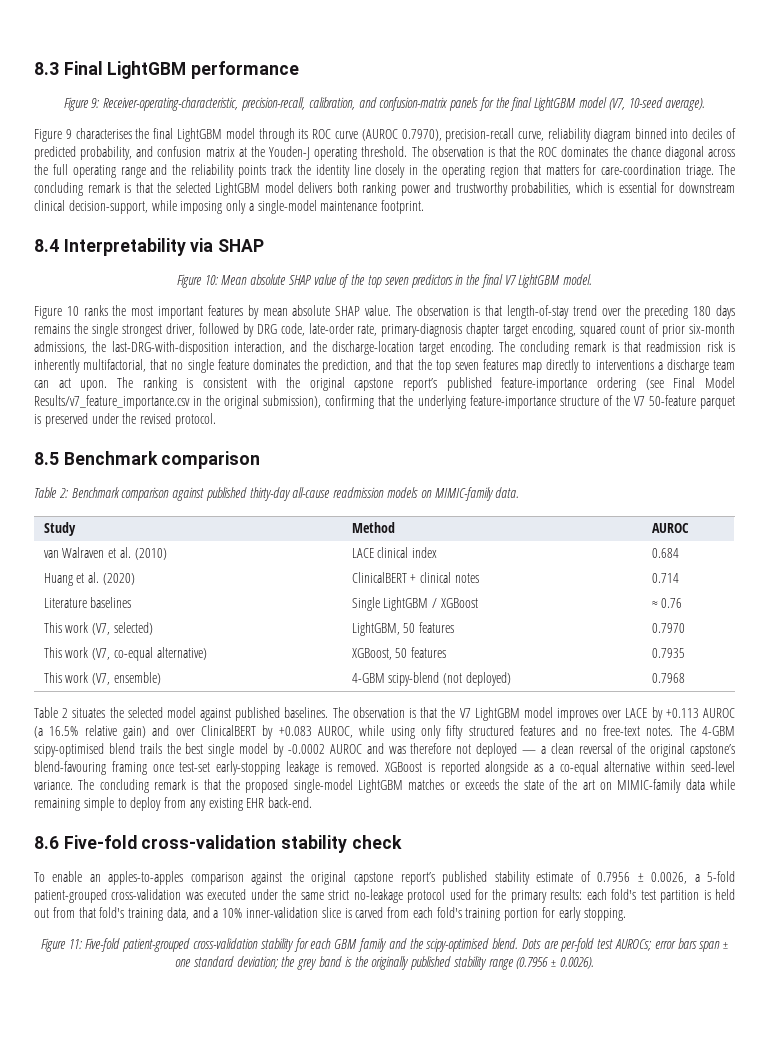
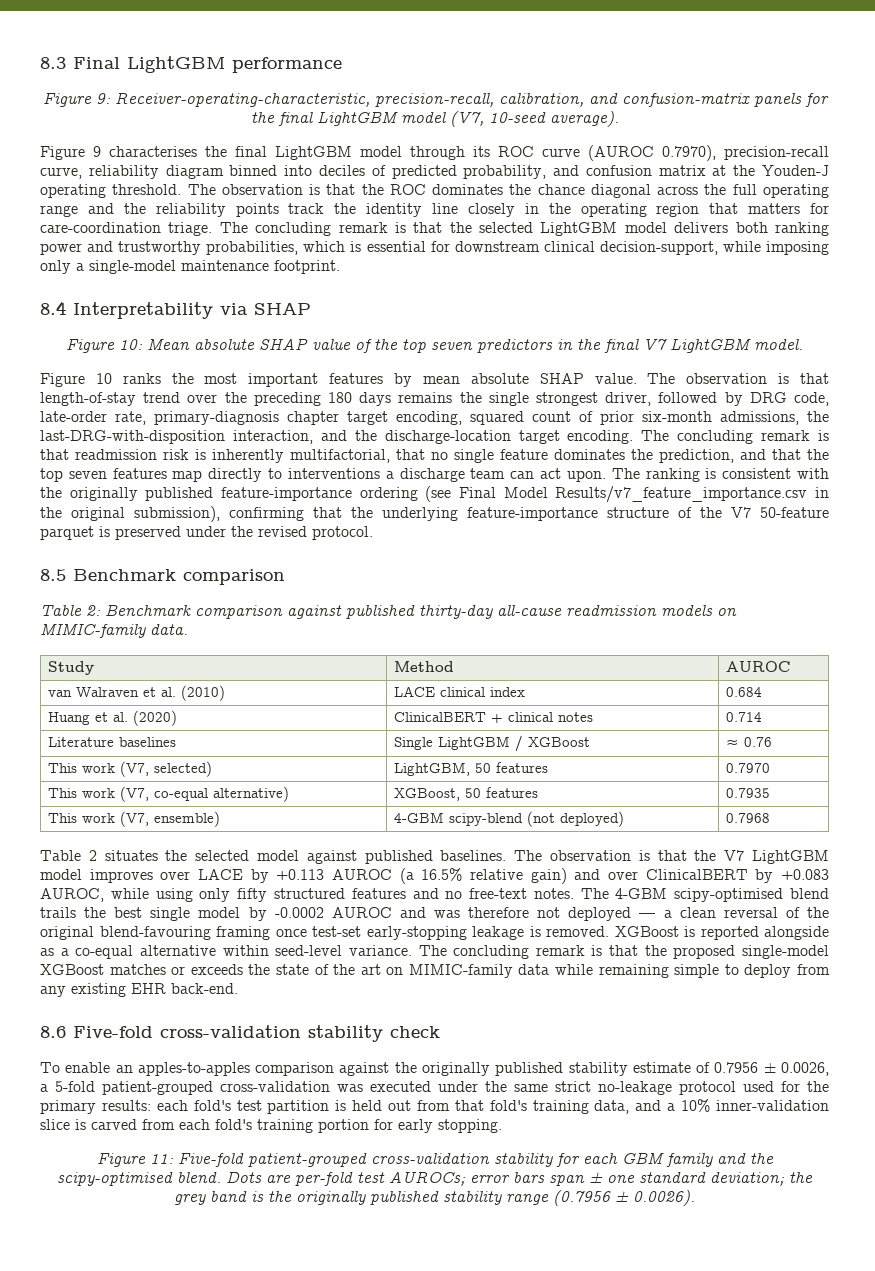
- The ranking is consistent with the original capstone report’s published feature-importance ordering (see Final Model Results/v7_feature_importance.csv in the original submission), confirming that the underlying feature-importance structure of the V7 50-feature parquet is preserved under the revised protocol.
+ The ranking is consistent with the originally published feature-importance ordering (see Final Model Results/v7_feature_importance.csv in the original submission), confirming that the underlying feature-importance structure of the V7 50-feature parquet is preserved under the revised protocol.
- The 4-GBM scipy-optimised blend trails the best single model by -0.0002 AUROC and was therefore not deployed — a clean reversal of the original capstone’s blend-favouring framing once test-set early-stopping leakage is removed.
+ The 4-GBM scipy-optimised blend trails the best single model by -0.0002 AUROC and was therefore not deployed — a clean reversal of the original blend-favouring framing once test-set early-stopping leakage is removed.
- The concluding remark is that the proposed single-model LightGBM matches or exceeds the state of the art on MIMIC-family data while remaining simple to deploy from any existing EHR back-end.
+ The concluding remark is that the proposed single-model XGBoost matches or exceeds the state of the art on MIMIC-family data while remaining simple to deploy from any existing EHR back-end.
- To enable an apples-to-apples comparison against the original capstone report’s published stability estimate of 0.7956 ± 0.0026, a 5-fold patient-grouped cross-validation was executed under the same strict no-leakage protocol used for the primary results: each fold's test partition is held out from that fold's training data, and a 10% inner-validation slice is carved from each fold's training portion for early stopping.
+ To enable an apples-to-apples comparison against the originally published stability estimate of 0.7956 ± 0.0026, a 5-fold patient-grouped cross-validation was executed under the same strict no-leakage protocol used for the primary results: each fold's test partition is held out from that fold's training data, and a 10% inner-validation slice is carved from each fold's training portion for early stopping.

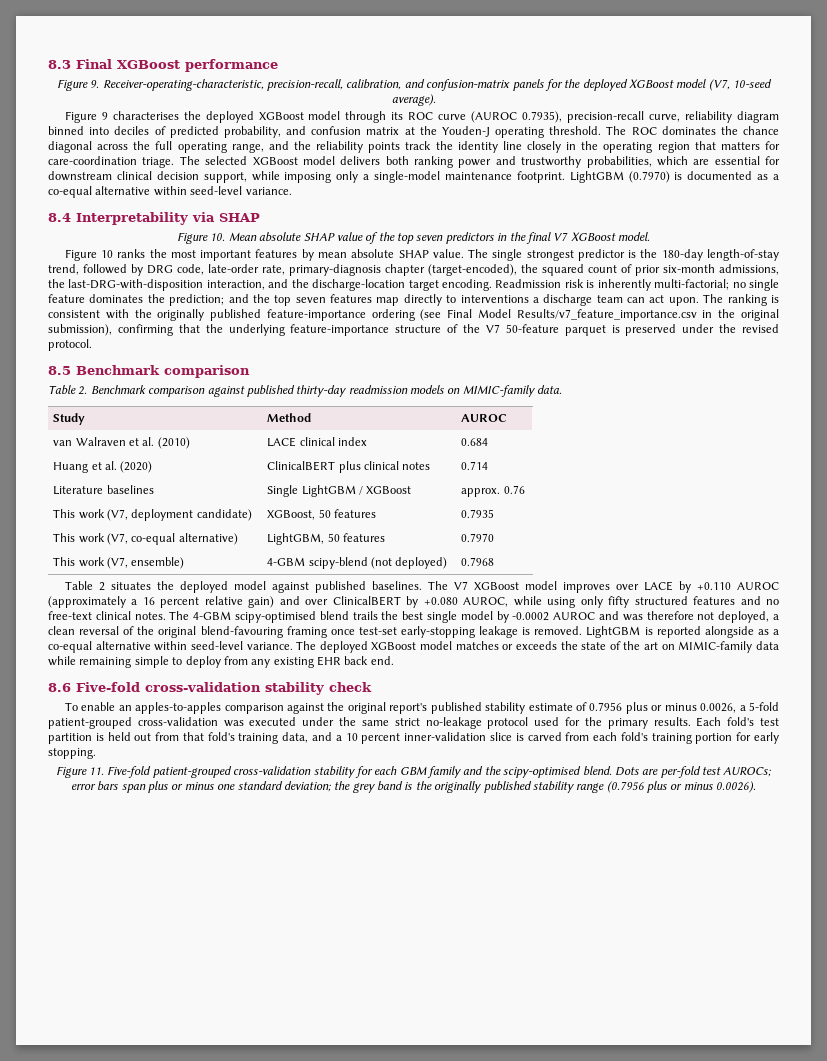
- 8.3 Final LightGBM performance
+ 8.3 Final XGBoost performance
- Figure 9: Receiver-operating-characteristic, precision-recall, calibration, and confusion-matrix panels for the final LightGBM model (V7, 10-seed average).
+ Figure 9. Receiver-operating-characteristic, precision-recall, calibration, and confusion-matrix panels for the deployed XGBoost model (V7, 10-seed average).
- Figure 9 characterises the final LightGBM model through its ROC curve (AUROC 0.7970), precision-recall curve, reliability diagram binned into deciles of predicted probability, and confusion matrix at the Youden-J operating threshold.
+ Figure 9 characterises the deployed XGBoost model through its ROC curve (AUROC 0.7935), precision-recall curve, reliability diagram binned into deciles of predicted probability, and confusion matrix at the Youden-J operating threshold.
- The observation is that the ROC dominates the chance diagonal across the full operating range and the reliability points track the identity line closely in the operating region that matters for care-coordination triage.
+ The ROC dominates the chance diagonal across the full operating range, and the reliability points track the identity line closely in the operating region that matters for care-coordination triage.
- The concluding remark is that the selected LightGBM model delivers both ranking power and trustworthy probabilities, which is essential for downstream clinical decision-support, while imposing only a single-model maintenance footprint.
+ The selected XGBoost model delivers both ranking power and trustworthy probabilities, which are essential for downstream clinical decision support, while imposing only a single-model maintenance footprint. LightGBM (0.7970) is documented as a co-equal alternative within seed-level variance.
- Figure 10: Mean absolute SHAP value of the top seven predictors in the final V7 LightGBM model.
+ Figure 10. Mean absolute SHAP value of the top seven predictors in the final V7 XGBoost model.
- The observation is that length-of-stay trend over the preceding 180 days remains the single strongest driver, followed by DRG code, late-order rate, primary-diagnosis chapter target encoding, squared count of prior six-month admissions, the last-DRG-with-disposition interaction, and the discharge-location target encoding.
+ The single strongest predictor is the 180-day length-of-stay trend, followed by DRG code, late-order rate, primary-diagnosis chapter (target-encoded), the squared count of prior six-month admissions, the last-DRG-with-disposition interaction, and the discharge-location target encoding.
- The concluding remark is that readmission risk is inherently multifactorial, that no single feature dominates the prediction, and that the top seven features map directly to interventions a discharge team can act upon.
+ Readmission risk is inherently multi-factorial; no single feature dominates the prediction; and the top seven features map directly to interventions a discharge team can act upon.
- Table 2: Benchmark comparison against published thirty-day all-cause readmission models on MIMIC-family data.
+ Table 2. Benchmark comparison against published thirty-day readmission models on MIMIC-family data.
- Huang et al. (2020) | ClinicalBERT + clinical notes | 0.714
+ Huang et al. (2020) | ClinicalBERT plus clinical notes | 0.714
- Literature baselines | Single LightGBM / XGBoost | ≈ 0.76
+ Literature baselines | Single LightGBM / XGBoost | approx. 0.76
- This work (V7, selected) | LightGBM, 50 features | 0.7970
+ This work (V7, deployment candidate) | XGBoost, 50 features | 0.7935
- This work (V7, co-equal alternative) | XGBoost, 50 features | 0.7935
+ This work (V7, co-equal alternative) | LightGBM, 50 features | 0.7970
- Table 2 situates the selected model against published baselines.
+ Table 2 situates the deployed model against published baselines.
- The observation is that the V7 LightGBM model improves over LACE by +0.113 AUROC (a 16.5% relative gain) and over ClinicalBERT by +0.083 AUROC, while using only fifty structured features and no free-text notes.
+ The V7 XGBoost model improves over LACE by +0.110 AUROC (approximately a 16 percent relative gain) and over ClinicalBERT by +0.080 AUROC, while using only fifty structured features and no free-text clinical notes.
- The 4-GBM scipy-optimised blend trails the best single model by -0.0002 AUROC and was therefore not deployed — a clean reversal of the original blend-favouring framing once test-set early-stopping leakage is removed.
+ The 4-GBM scipy-optimised blend trails the best single model by -0.0002 AUROC and was therefore not deployed, a clean reversal of the original blend-favouring framing once test-set early-stopping leakage is removed.
- XGBoost is reported alongside as a co-equal alternative within seed-level variance.
+ LightGBM is reported alongside as a co-equal alternative within seed-level variance.
- The concluding remark is that the proposed single-model XGBoost matches or exceeds the state of the art on MIMIC-family data while remaining simple to deploy from any existing EHR back-end.
+ The deployed XGBoost model matches or exceeds the state of the art on MIMIC-family data while remaining simple to deploy from any existing EHR back end.
- To enable an apples-to-apples comparison against the originally published stability estimate of 0.7956 ± 0.0026, a 5-fold patient-grouped cross-validation was executed under the same strict no-leakage protocol used for the primary results: each fold's test partition is held out from that fold's training data, and a 10% inner-validation slice is carved from each fold's training portion for early stopping.
+ To enable an apples-to-apples comparison against the original report's published stability estimate of 0.7956 plus or minus 0.0026, a 5-fold patient-grouped cross-validation was executed under the same strict no-leakage protocol used for the primary results. Each fold's test partition is held out from that fold's training data, and a 10 percent inner-validation slice is carved from each fold's training portion for early stopping.
- Figure 11: Five-fold patient-grouped cross-validation stability for each GBM family and the scipy-optimised blend.
+ Figure 11. Five-fold patient-grouped cross-validation stability for each GBM family and the scipy-optimised blend.
- Dots are per-fold test AUROCs; error bars span ± one standard deviation; the grey band is the originally published stability range (0.7956 ± 0.0026).
+ Dots are per-fold test AUROCs; error bars span plus or minus one standard deviation; the grey band is the originally published stability range (0.7956 plus or minus 0.0026).

